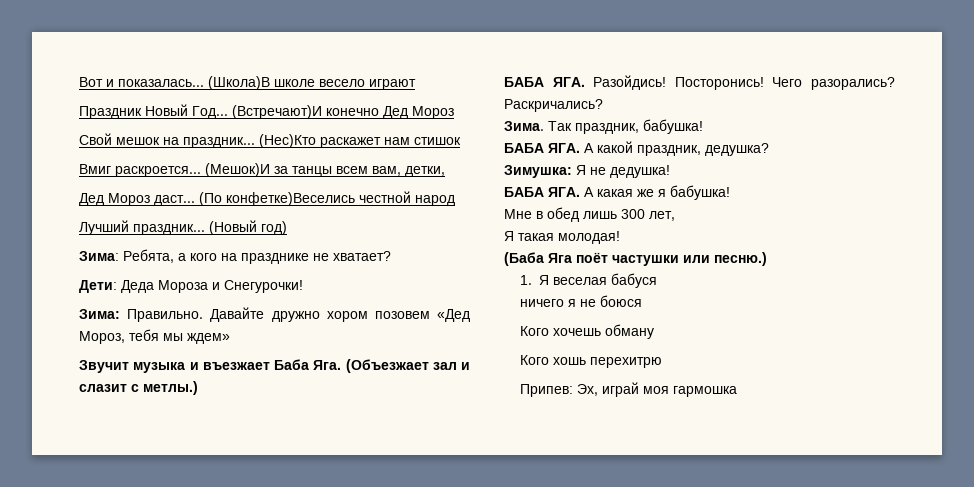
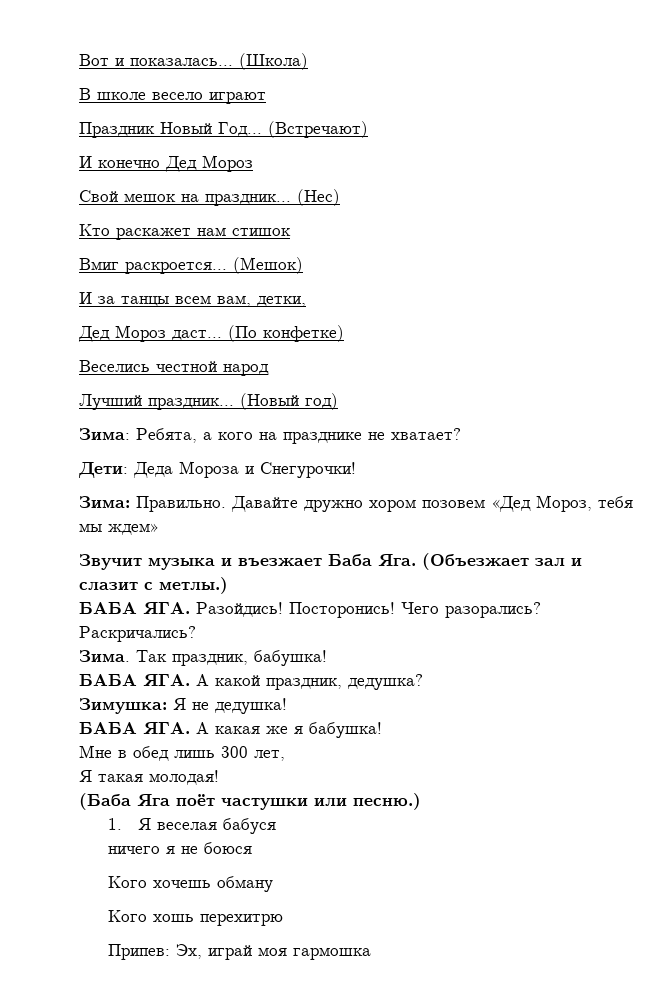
- (Школа)В школе весело играют
+ (Школа)
+ В школе весело играют
- (Встречают)И конечно Дед Мороз
+ (Встречают)
+ И конечно Дед Мороз
- (Нес)Кто раскажет нам стишок
+ (Нес)
+ Кто раскажет нам стишок
- (Мешок)И за танцы всем вам, детки,
+ (Мешок)
+ И за танцы всем вам, детки,
- (По конфетке)Веселись честной народ
+ (По конфетке)
+ Веселись честной народ

